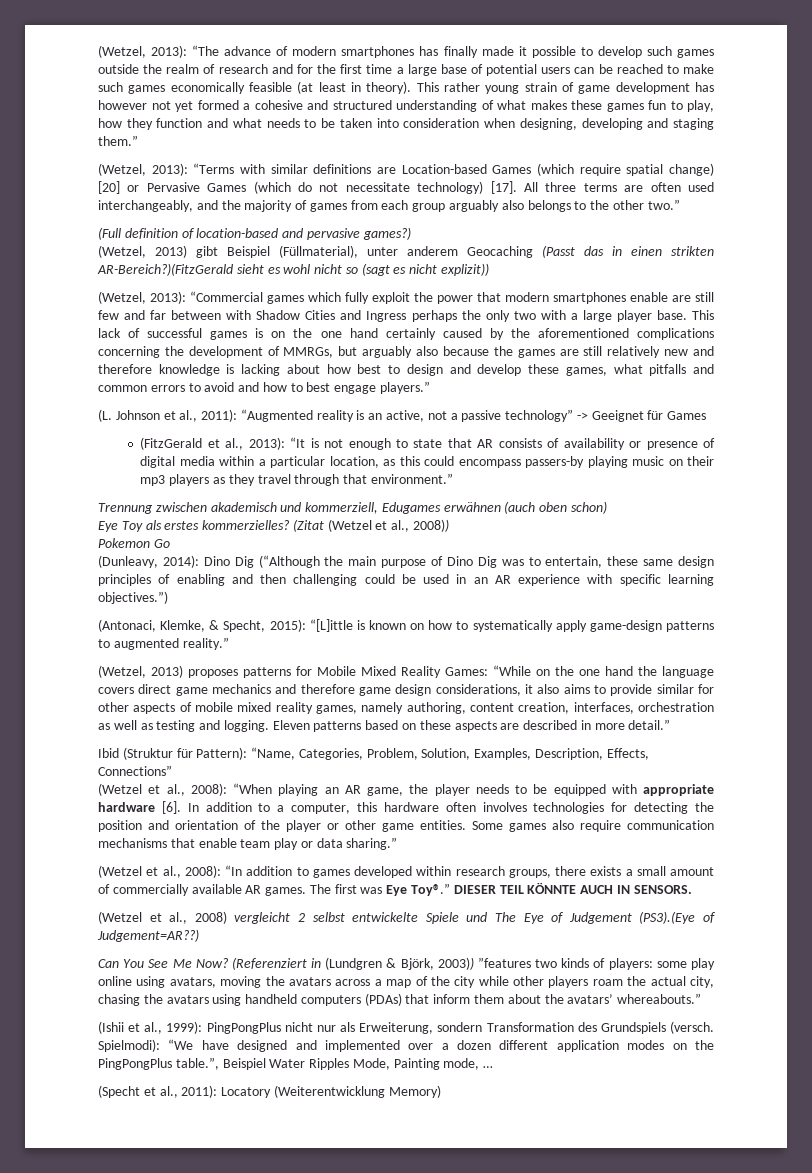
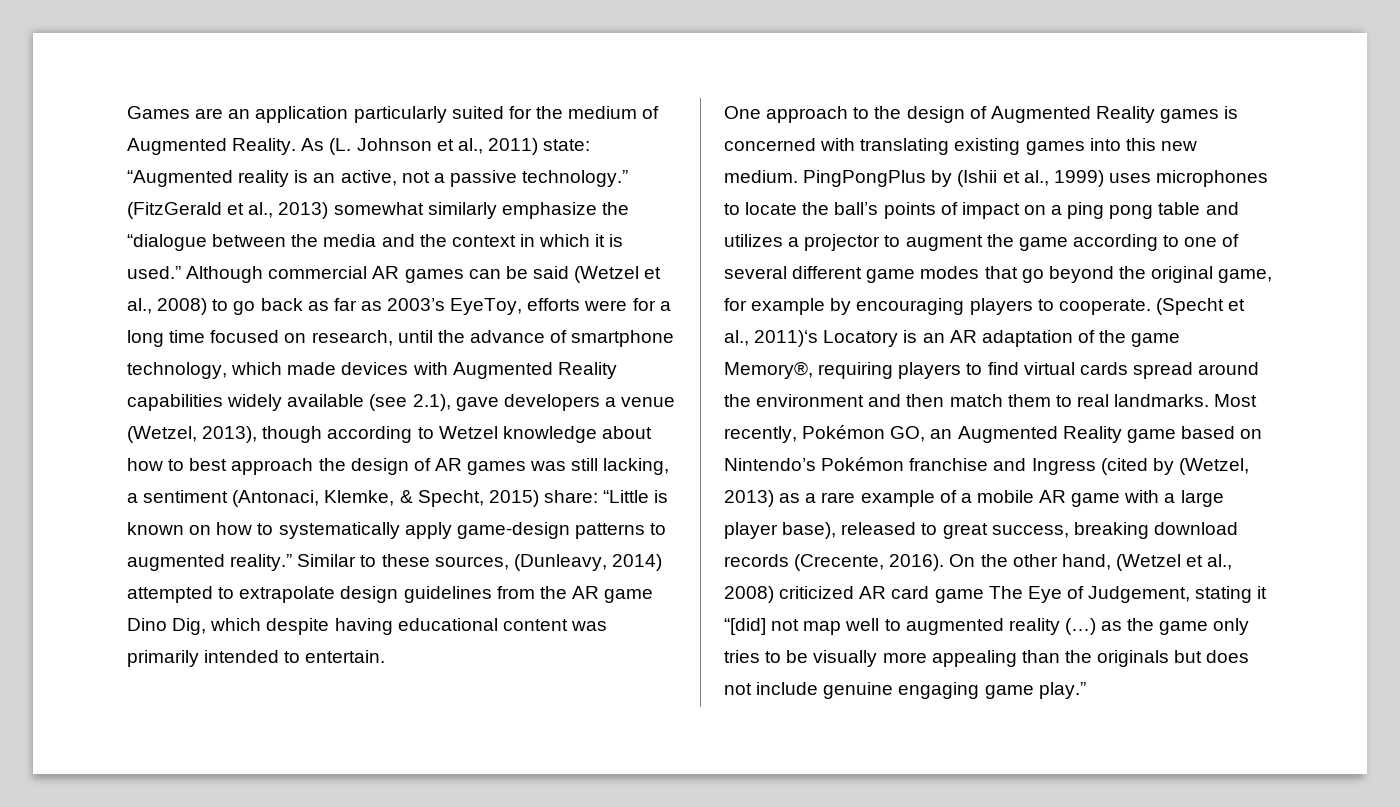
- (Wetzel, 2013): “The advance of modern smartphones has finally made it possible to develop such games outside the realm of research and for the first time a large base of potential users can be reached to make such games economically feasible (at least in theory). This rather young strain of game development has however not yet formed a cohesive and structured understanding of what makes these games fun to play, how they function and what needs to be taken into consideration when designing, developing and staging them.”
- (Wetzel, 2013): “Terms with similar definitions are Location-based Games (which require spatial change) [20] or Pervasive Games (which do not necessitate technology) [17]. All three terms are often used interchangeably, and the majority of games from each group arguably also belongs to the other two.”
- (Full definition of location-based and pervasive games?)
- (Wetzel, 2013) gibt Beispiel (Füllmaterial), unter anderem Geocaching (Passt das in einen strikten AR-Bereich?)(FitzGerald sieht es wohl nicht so (sagt es nicht explizit))
- (Wetzel, 2013): “Commercial games which fully exploit the power that modern smartphones enable are still few and far between with Shadow Cities and Ingress perhaps the only two with a large player base. This lack of successful games is on the one hand certainly caused by the aforementioned complications concerning the development of MMRGs, but arguably also because the games are still relatively new and therefore knowledge is lacking about how best to design and develop these games, what pitfalls and common errors to avoid and how to best engage players.”
- (L. Johnson et al., 2011): “Augmented reality is an active, not a passive technology” -> Geeignet für Games
- (FitzGerald et al., 2013): “It is not enough to state that AR consists of availability or presence of digital media within a particular location, as this could encompass passers-by playing music on their mp3 players as they travel through that environment.”
- Trennung zwischen akademisch und kommerziell, Edugames erwähnen (auch oben schon)
- Eye Toy als erstes kommerzielles? (Zitat (Wetzel et al., 2008))
- Pokemon Go
- (Dunleavy, 2014): Dino Dig (“Although the main purpose of Dino Dig was to entertain, these same design principles of enabling and then challenging could be used in an AR experience with specific learning objectives.”)
- (Antonaci, Klemke, & Specht, 2015): “[L]ittle is known on how to systematically apply game-design patterns to augmented reality.”
- (Wetzel, 2013) proposes patterns for Mobile Mixed Reality Games: “While on the one hand the language covers direct game mechanics and therefore game design considerations, it also aims to provide similar for other aspects of mobile mixed reality games, namely authoring, content creation, interfaces, orchestration as well as testing and logging. Eleven patterns based on these aspects are described in more detail.”
- Ibid (Struktur für Pattern): “Name, Categories, Problem, Solution, Examples, Description, Effects, Connections”
- (Wetzel et al., 2008): “When playing an AR game, the player needs to be equipped with appropriate hardware [6]. In addition to a computer, this hardware often involves technologies for detecting the position and orientation of the player or other game entities. Some games also require communication mechanisms that enable team play or data sharing.”
- (Wetzel et al., 2008): “In addition to games developed within research groups, there exists a small amount of commercially available AR games. The first was Eye Toy®.” DIESER TEIL KÖNNTE AUCH IN SENSORS.
- (Wetzel et al., 2008) vergleicht 2 selbst entwickelte Spiele und The Eye of Judgement (PS3).(Eye of Judgement=AR??)
- Can You See Me Now? (Referenziert in (Lundgren & Björk, 2003)) ”features two kinds of players: some play online using avatars, moving the avatars across a map of the city while other players roam the actual city, chasing the avatars using handheld computers (PDAs) that inform them about the avatars’ whereabouts.”
- (Ishii et al., 1999): PingPongPlus nicht nur als Erweiterung, sondern Transformation des Grundspiels (versch. Spielmodi): “We have designed and implemented over a dozen different application modes on the PingPongPlus table.”, Beispiel Water Ripples Mode, Painting mode, …
- (Specht et al., 2011): Locatory (Weiterentwicklung Memory)
+ Games are an application particularly suited for the medium of Augmented Reality. As (L. Johnson et al., 2011) state: “Augmented reality is an active, not a passive technology.” (FitzGerald et al., 2013) somewhat similarly emphasize the “dialogue between the media and the context in which it is used.” Although commercial AR games can be said (Wetzel et al., 2008) to go back as far as 2003’s EyeToy, efforts were for a long time focused on research, until the advance of smartphone technology, which made devices with Augmented Reality capabilities widely available (see 2.1), gave developers a venue (Wetzel, 2013), though according to Wetzel knowledge about how to best approach the design of AR games was still lacking, a sentiment (Antonaci, Klemke, & Specht, 2015) share: “Little is known on how to systematically apply game-design patterns to augmented reality.” Similar to these sources, (Dunleavy, 2014) attempted to extrapolate design guidelines from the AR game Dino Dig, which despite having educational content was primarily intended to entertain.
+ One approach to the design of Augmented Reality games is concerned with translating existing games into this new medium. PingPongPlus by (Ishii et al., 1999) uses microphones to locate the ball’s points of impact on a ping pong table and utilizes a projector to augment the game according to one of several different game modes that go beyond the original game, for example by encouraging players to cooperate. (Specht et al., 2011)‘s Locatory is an AR adaptation of the game Memory®, requiring players to find virtual cards spread around the environment and then match them to real landmarks. Most recently, Pokémon GO, an Augmented Reality game based on Nintendo’s Pokémon franchise and Ingress (cited by (Wetzel, 2013) as a rare example of a mobile AR game with a large player base), released to great success, breaking download records (Crecente, 2016). On the other hand, (Wetzel et al., 2008) criticized AR card game The Eye of Judgement, stating it “[did] not map well to augmented reality (…) as the game only tries to be visually more appealing than the originals but does not include genuine engaging game play.”

